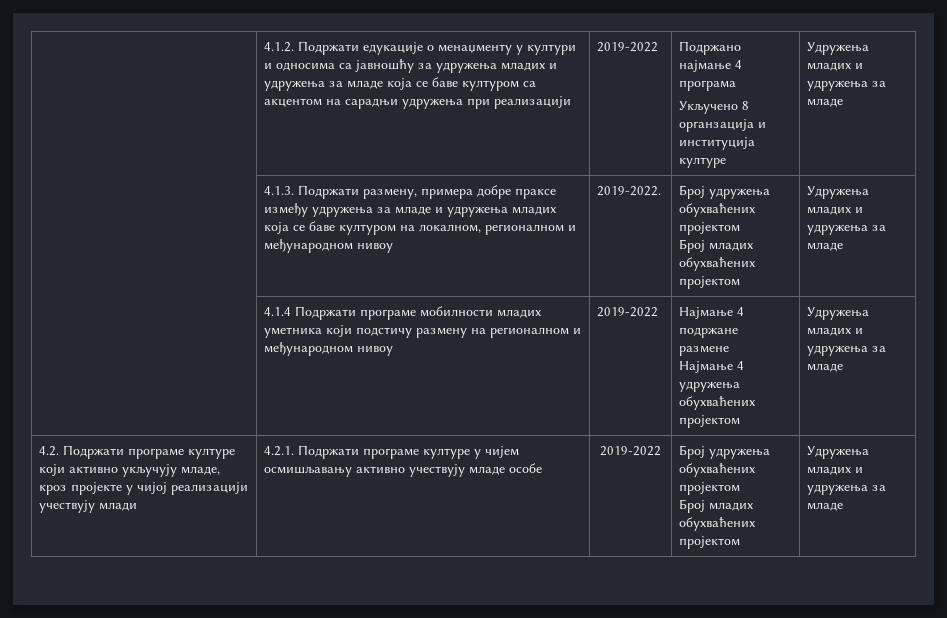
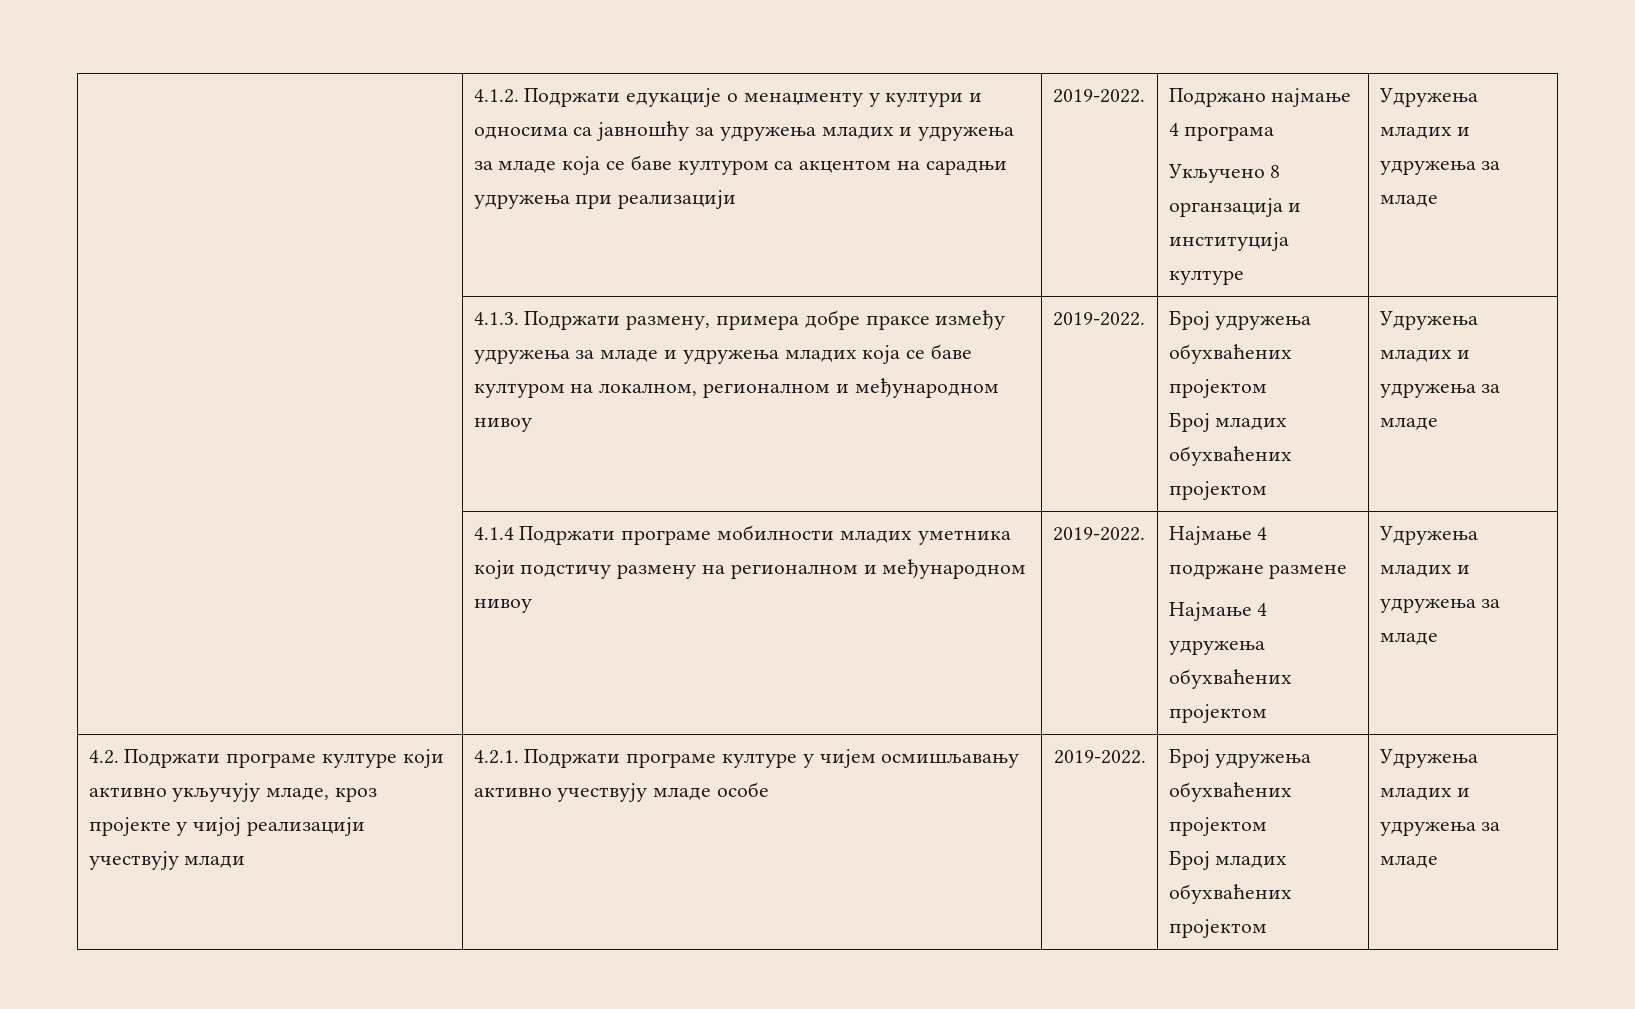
- 4.1.2. Подржати едукације о менаџменту у култури и односима са јавношћу за удружења младих и удружења за младе која се баве културом са акцентом на сарадњи удружења при реализацији | 2019-2022
+ 4.1.2. Подржати едукације о менаџменту у култури и односима са јавношћу за удружења младих и удружења за младе која се баве културом са акцентом на сарадњи удружења при реализацији | 2019-2022.
- | 4.1.4 Подржати програме мобилности младих уметника који подстичу размену на регионалном и међународном нивоу | 2019-2022 | Најмање 4 подржане размене
+ | 4.1.4 Подржати програме мобилности младих уметника који подстичу размену на регионалном и међународном нивоу | 2019-2022. | Најмање 4 подржане размене
- 4.2.1. Подржати програме културе у чијем осмишљавању активно учествују младе особе | 2019-2022
+ 4.2.1. Подржати програме културе у чијем осмишљавању активно учествују младе особе | 2019-2022.

